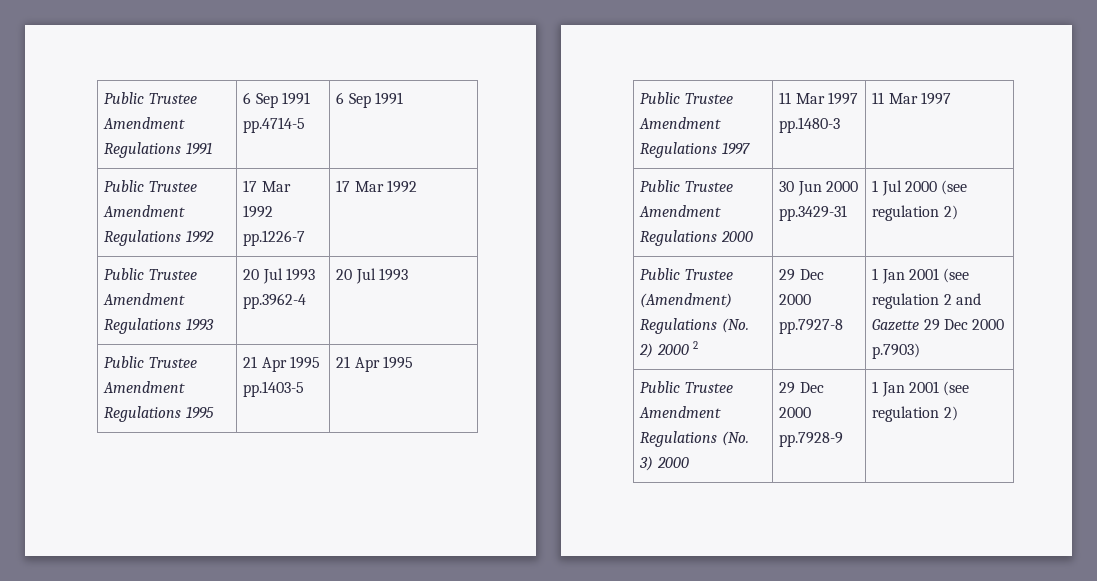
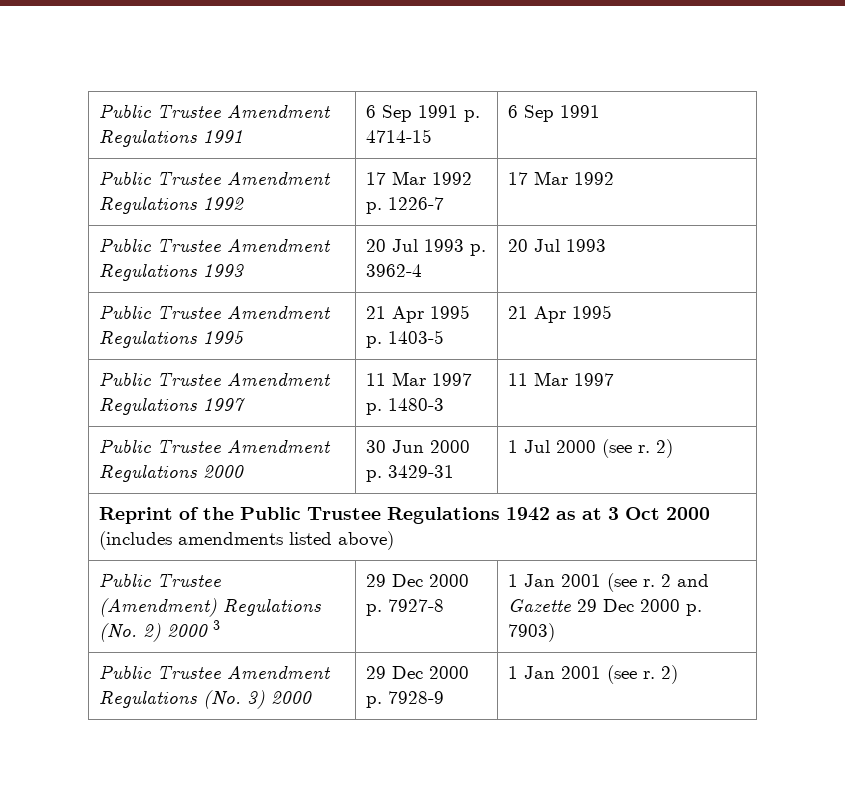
- Public Trustee Amendment Regulations 1991 | 6 Sep 1991 pp.4714-5 | 6 Sep 1991
+ Public Trustee Amendment Regulations 1991 | 6 Sep 1991 p. 4714-15 | 6 Sep 1991
- Public Trustee Amendment Regulations 1992 | 17 Mar 1992 pp.1226-7 | 17 Mar 1992
+ Public Trustee Amendment Regulations 1992 | 17 Mar 1992 p. 1226-7 | 17 Mar 1992
- Public Trustee Amendment Regulations 1993 | 20 Jul 1993 pp.3962-4 | 20 Jul 1993
+ Public Trustee Amendment Regulations 1993 | 20 Jul 1993 p. 3962-4 | 20 Jul 1993
- Public Trustee Amendment Regulations 1995 | 21 Apr 1995 pp.1403-5 | 21 Apr 1995
+ Public Trustee Amendment Regulations 1995 | 21 Apr 1995 p. 1403-5 | 21 Apr 1995
- Public Trustee Amendment Regulations 1997 | 11 Mar 1997 pp.1480-3 | 11 Mar 1997
+ Public Trustee Amendment Regulations 1997 | 11 Mar 1997 p. 1480-3 | 11 Mar 1997
- Public Trustee Amendment Regulations 2000 | 30 Jun 2000 pp.3429-31 | 1 Jul 2000 (see regulation 2)
+ Public Trustee Amendment Regulations 2000 | 30 Jun 2000 p. 3429-31 | 1 Jul 2000 (see r. 2)
+ Reprint of the Public Trustee Regulations 1942 as at 3 Oct 2000 (includes amendments listed above)
- Public Trustee (Amendment) Regulations (No. 2) 2000 2 | 29 Dec 2000 pp.7927-8 | 1 Jan 2001 (see regulation 2 and Gazette 29 Dec 2000 p.7903)
+ Public Trustee (Amendment) Regulations (No. 2) 2000 3 | 29 Dec 2000 p. 7927-8 | 1 Jan 2001 (see r. 2 and Gazette 29 Dec 2000 p. 7903)
- Public Trustee Amendment Regulations (No. 3) 2000 | 29 Dec 2000 pp.7928-9 | 1 Jan 2001 (see regulation 2)
+ Public Trustee Amendment Regulations (No. 3) 2000 | 29 Dec 2000 p. 7928-9 | 1 Jan 2001 (see r. 2)

